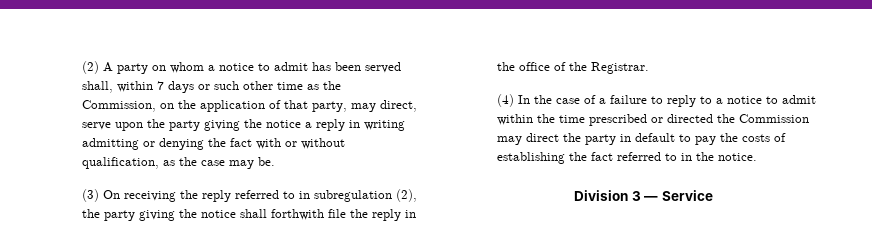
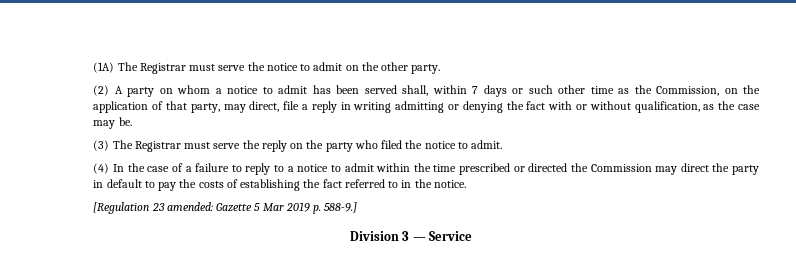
+ (1A) The Registrar must serve the notice to admit on the other party.
- (2) A party on whom a notice to admit has been served shall, within 7 days or such other time as the Commission, on the application of that party, may direct, serve upon the party giving the notice a reply in writing admitting or denying the fact with or without qualification, as the case may be.
+ (2) A party on whom a notice to admit has been served shall, within 7 days or such other time as the Commission, on the application of that party, may direct, file a reply in writing admitting or denying the fact with or without qualification, as the case may be.
- (3) On receiving the reply referred to in subregulation (2), the party giving the notice shall forthwith file the reply in the office of the Registrar.
+ (3) The Registrar must serve the reply on the party who filed the notice to admit.
+ [Regulation 23 amended: Gazette 5 Mar 2019 p. 588-9.]

